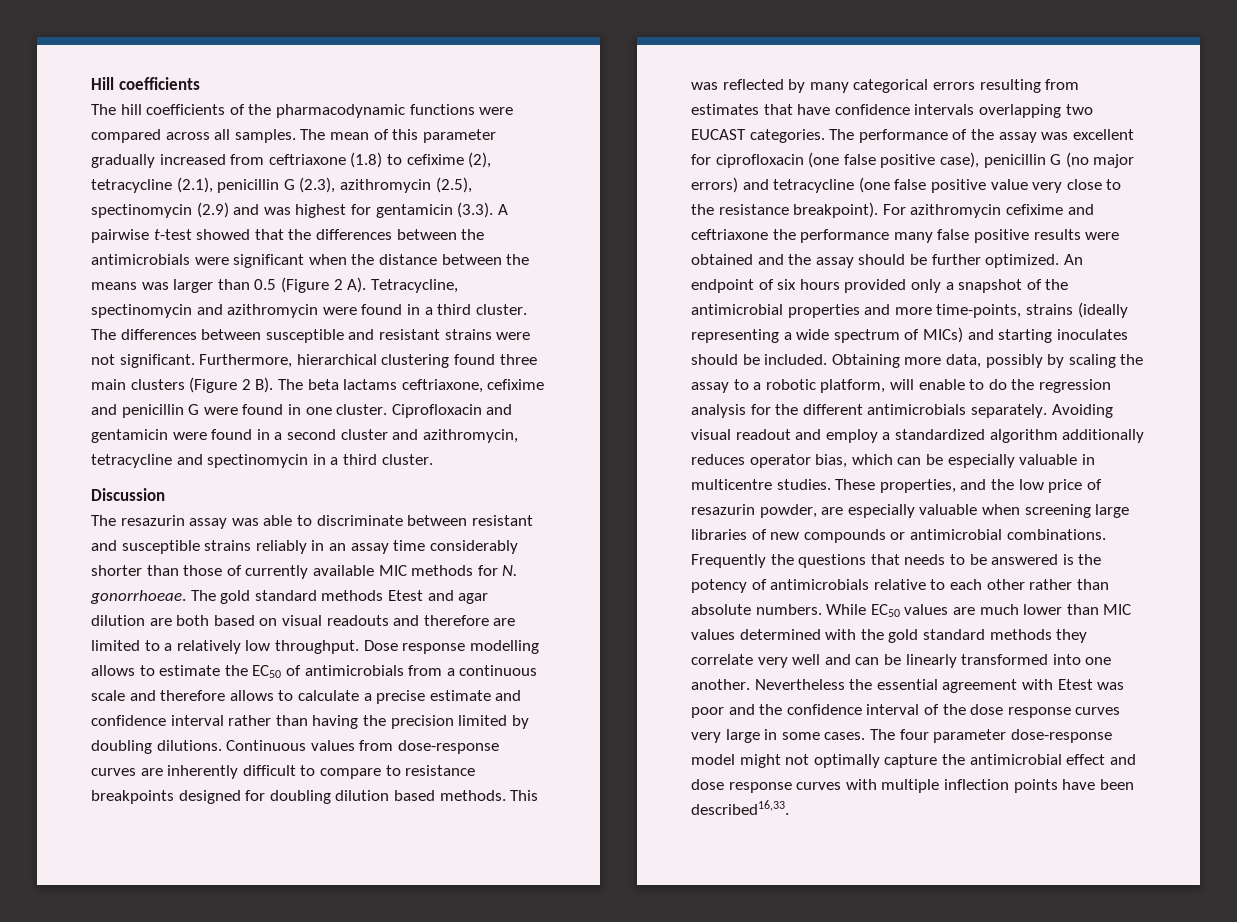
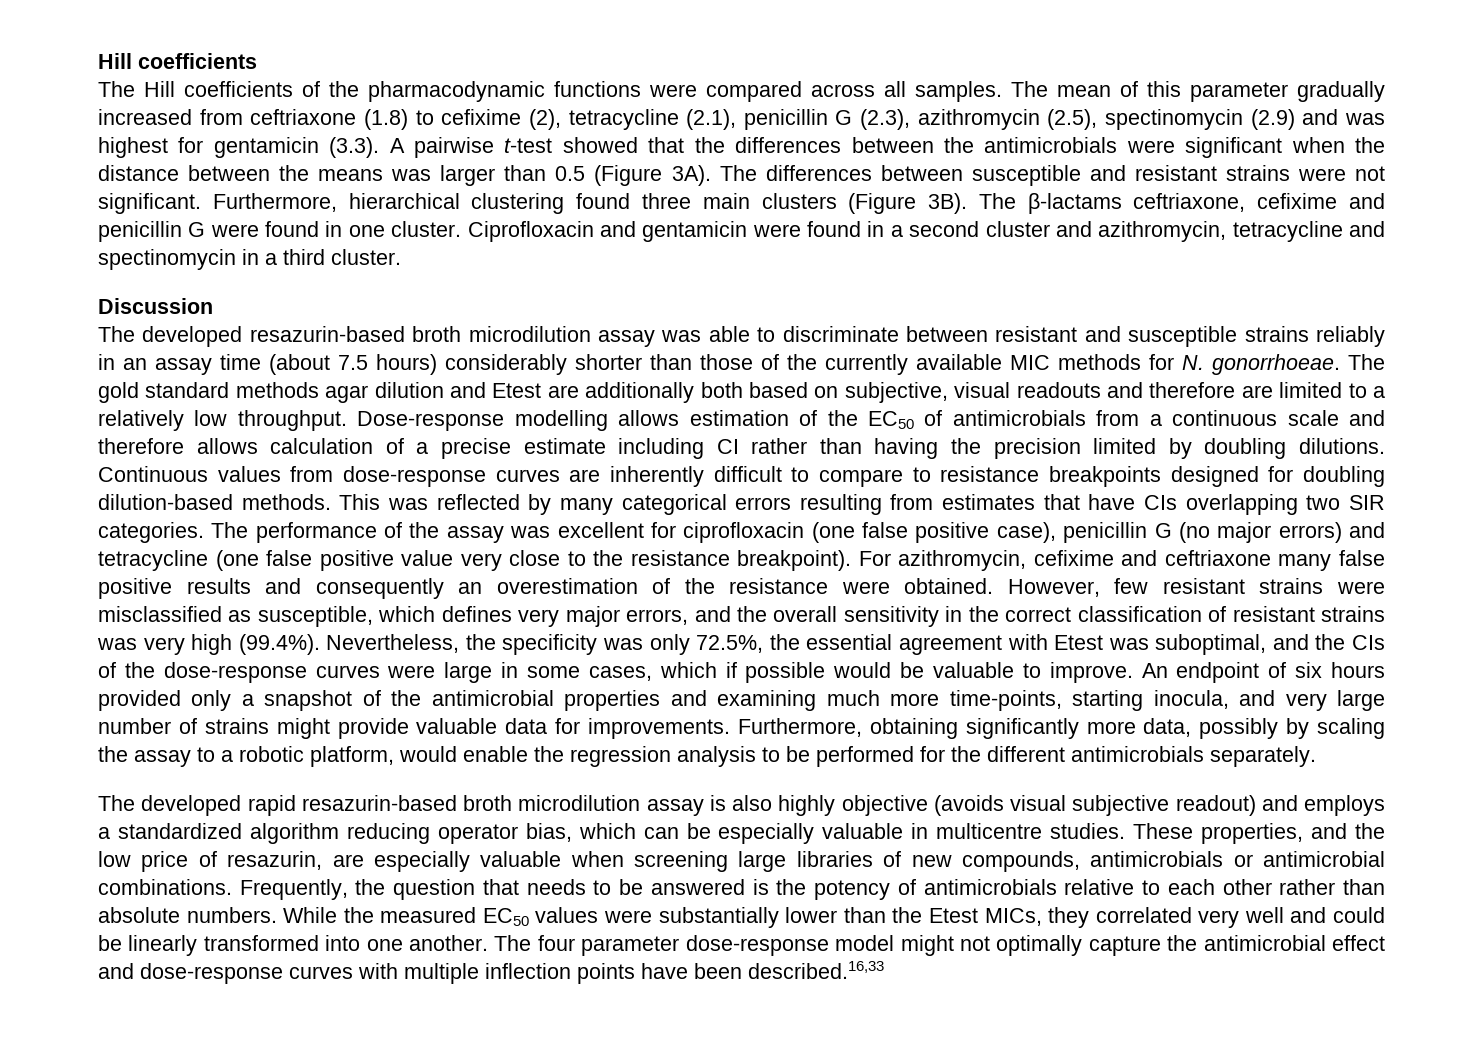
- The hill coefficients of the pharmacodynamic functions were compared across all samples.
+ The Hill coefficients of the pharmacodynamic functions were compared across all samples.
- The mean of this parameter gradually increased from ceftriaxone (1.8) to cefixime (2), tetracycline (2.1), penicillin G (2.3), azithromycin (2.5), spectinomycin (2.9) and was highest for gentamicin (3.3). A pairwise t-test showed that the differences between the antimicrobials were significant when the distance between the means was larger than 0.5 (Figure 2 A). Tetracycline, spectinomycin and azithromycin were found in a third cluster.
+ The mean of this parameter gradually increased from ceftriaxone (1.8) to cefixime (2), tetracycline (2.1), penicillin G (2.3), azithromycin (2.5), spectinomycin (2.9) and was highest for gentamicin (3.3). A pairwise t-test showed that the differences between the antimicrobials were significant when the distance between the means was larger than 0.5 (Figure 3A).
- Furthermore, hierarchical clustering found three main clusters (Figure 2 B). The beta lactams ceftriaxone, cefixime and penicillin G were found in one cluster.
+ Furthermore, hierarchical clustering found three main clusters (Figure 3B). The β-lactams ceftriaxone, cefixime and penicillin G were found in one cluster.
- The resazurin assay was able to discriminate between resistant and susceptible strains reliably in an assay time considerably shorter than those of currently available MIC methods for N. gonorrhoeae.
+ The developed resazurin-based broth microdilution assay was able to discriminate between resistant and susceptible strains reliably in an assay time (about 7.5 hours) considerably shorter than those of the currently available MIC methods for N. gonorrhoeae.
- The gold standard methods Etest and agar dilution are both based on visual readouts and therefore are limited to a relatively low throughput.
+ The gold standard methods agar dilution and Etest are additionally both based on subjective, visual readouts and therefore are limited to a relatively low throughput.
- Dose response modelling allows to estimate the EC50 of antimicrobials from a continuous scale and therefore allows to calculate a precise estimate and confidence interval rather than having the precision limited by doubling dilutions.
+ Dose-response modelling allows estimation of the EC50 of antimicrobials from a continuous scale and therefore allows calculation of a precise estimate including CI rather than having the precision limited by doubling dilutions.
- Continuous values from dose-response curves are inherently difficult to compare to resistance breakpoints designed for doubling dilution based methods.
+ Continuous values from dose-response curves are inherently difficult to compare to resistance breakpoints designed for doubling dilution-based methods.
- This was reflected by many categorical errors resulting from estimates that have confidence intervals overlapping two EUCAST categories.
+ This was reflected by many categorical errors resulting from estimates that have CIs overlapping two SIR categories.
- For azithromycin cefixime and ceftriaxone the performance many false positive results were obtained and the assay should be further optimized.
+ For azithromycin, cefixime and ceftriaxone many false positive results and consequently an overestimation of the resistance were obtained. However, few resistant strains were misclassified as susceptible, which defines very major errors, and the overall sensitivity in the correct classification of resistant strains was very high (99.4%). Nevertheless, the specificity was only 72.5%, the essential agreement with Etest was suboptimal, and the CIs of the dose-response curves were large in some cases, which if possible would be valuable to improve.
- An endpoint of six hours provided only a snapshot of the antimicrobial properties and more time-points, strains (ideally representing a wide spectrum of MICs) and starting inoculates should be included. Obtaining more data, possibly by scaling the assay to a robotic platform, will enable to do the regression analysis for the different antimicrobials separately. Avoiding visual readout and employ a standardized algorithm additionally reduces operator bias, which can be especially valuable in multicentre studies.
+ An endpoint of six hours provided only a snapshot of the antimicrobial properties and examining much more time-points, starting inocula, and very large number of strains might provide valuable data for improvements. Furthermore, obtaining significantly more data, possibly by scaling the assay to a robotic platform, would enable the regression analysis to be performed for the different antimicrobials separately.
+ The developed rapid resazurin-based broth microdilution assay is also highly objective (avoids visual subjective readout) and employs a standardized algorithm reducing operator bias, which can be especially valuable in multicentre studies.
- These properties, and the low price of resazurin powder, are especially valuable when screening large libraries of new compounds or antimicrobial combinations.
+ These properties, and the low price of resazurin, are especially valuable when screening large libraries of new compounds, antimicrobials or antimicrobial combinations.
- Frequently the questions that needs to be answered is the potency of antimicrobials relative to each other rather than absolute numbers.
+ Frequently, the question that needs to be answered is the potency of antimicrobials relative to each other rather than absolute numbers.
- While EC50 values are much lower than MIC values determined with the gold standard methods they correlate very well and can be linearly transformed into one another.
+ While the measured EC50 values were substantially lower than the Etest MICs, they correlated very well and could be linearly transformed into one another.
- Nevertheless the essential agreement with Etest was poor and the confidence interval of the dose response curves very large in some cases.
- The four parameter dose-response model might not optimally capture the antimicrobial effect and dose response curves with multiple inflection points have been described16,33.
+ The four parameter dose-response model might not optimally capture the antimicrobial effect and dose-response curves with multiple inflection points have been described.16,33

